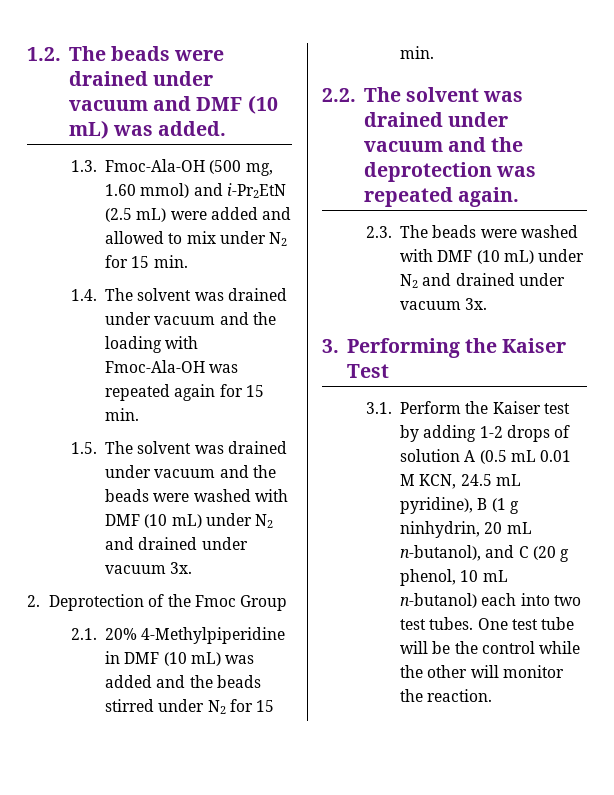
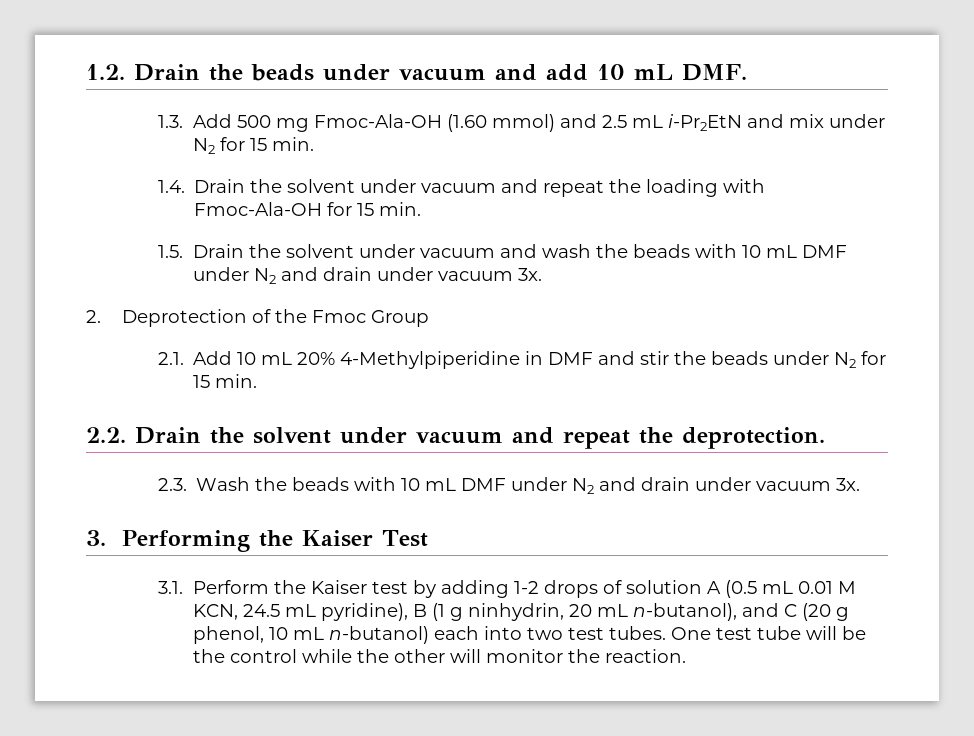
- 1.2. The beads were drained under vacuum and DMF (10 mL) was added.
- 1.3. Fmoc-Ala-OH (500 mg, 1.60 mmol) and i-Pr2EtN (2.5 mL) were added and allowed to mix under N2 for 15 min.
+ 1.2. Drain the beads under vacuum and add 10 mL DMF.
+ 1.3. Add 500 mg Fmoc-Ala-OH (1.60 mmol) and 2.5 mL i-Pr2EtN and mix under N2 for 15 min.
- 1.4. The solvent was drained under vacuum and the loading with Fmoc-Ala-OH was repeated again for 15 min.
+ 1.4. Drain the solvent under vacuum and repeat the loading with Fmoc-Ala-OH for 15 min.
- 1.5. The solvent was drained under vacuum and the beads were washed with DMF (10 mL) under N2 and drained under vacuum 3x.
+ 1.5. Drain the solvent under vacuum and wash the beads with 10 mL DMF under N2 and drain under vacuum 3x.
- 2.1. 20% 4-Methylpiperidine in DMF (10 mL) was added and the beads stirred under N2 for 15 min.
+ 2.1. Add 10 mL 20% 4-Methylpiperidine in DMF and stir the beads under N2 for 15 min.
- 2.2. The solvent was drained under vacuum and the deprotection was repeated again.
- 2.3. The beads were washed with DMF (10 mL) under N2 and drained under vacuum 3x.
+ 2.2. Drain the solvent under vacuum and repeat the deprotection.
+ 2.3. Wash the beads with 10 mL DMF under N2 and drain under vacuum 3x.

